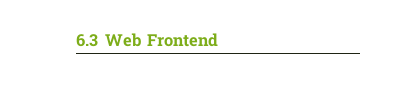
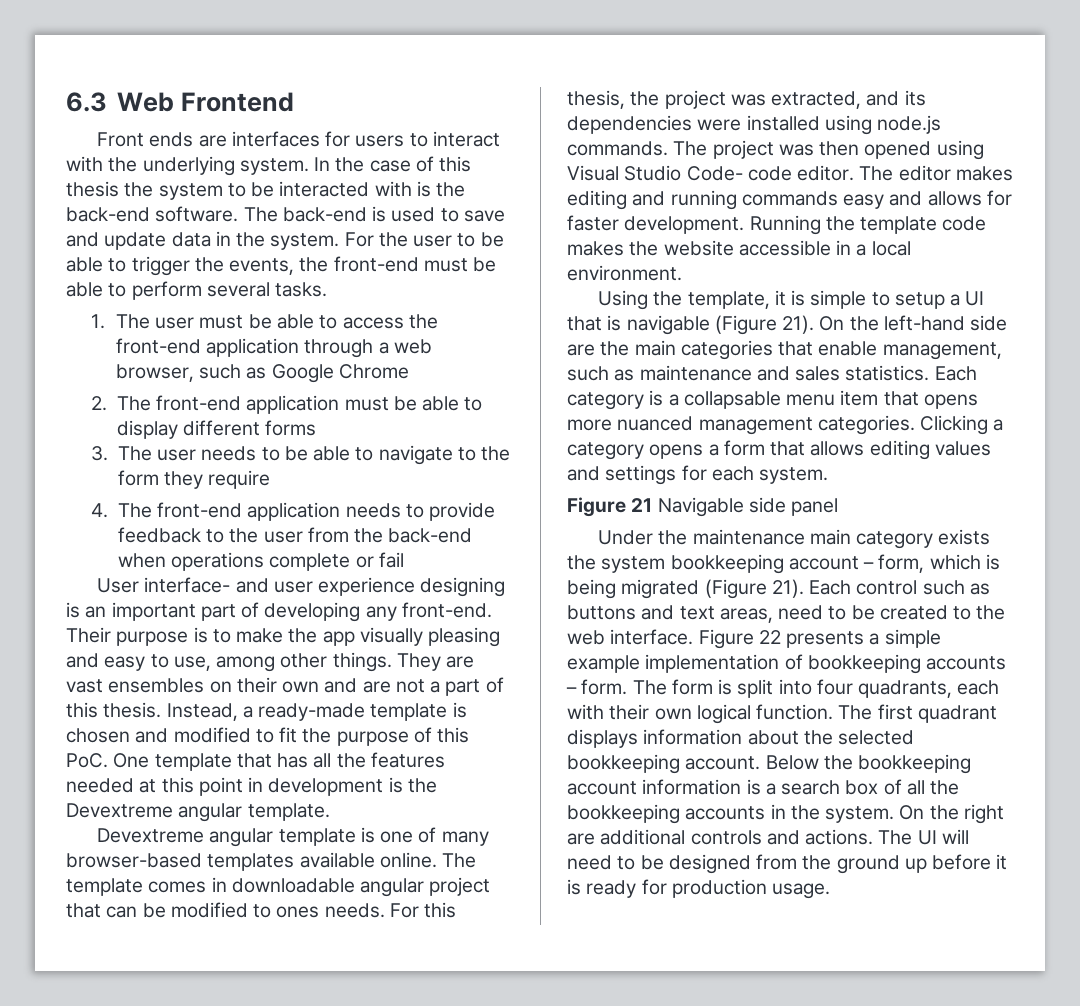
+ Front ends are interfaces for users to interact with the underlying system. In the case of this thesis the system to be interacted with is the back-end software. The back-end is used to save and update data in the system. For the user to be able to trigger the events, the front-end must be able to perform several tasks.
+ 1. The user must be able to access the front-end application through a web browser, such as Google Chrome
+ 2. The front-end application must be able to display different forms
+ 3. The user needs to be able to navigate to the form they require
+ 4. The front-end application needs to provide feedback to the user from the back-end when operations complete or fail
+ User interface- and user experience designing is an important part of developing any front-end. Their purpose is to make the app visually pleasing and easy to use, among other things. They are vast ensembles on their own and are not a part of this thesis. Instead, a ready-made template is chosen and modified to fit the purpose of this PoC. One template that has all the features needed at this point in development is the Devextreme angular template.
+ Devextreme angular template is one of many browser-based templates available online. The template comes in downloadable angular project that can be modified to ones needs. For this thesis, the project was extracted, and its dependencies were installed using node.js commands. The project was then opened using Visual Studio Code- code editor. The editor makes editing and running commands easy and allows for faster development. Running the template code makes the website accessible in a local environment.
+ Using the template, it is simple to setup a UI that is navigable (Figure 21). On the left-hand side are the main categories that enable management, such as maintenance and sales statistics. Each category is a collapsable menu item that opens more nuanced management categories. Clicking a category opens a form that allows editing values and settings for each system.
+ Figure 21 Navigable side panel
+ Under the maintenance main category exists the system bookkeeping account – form, which is being migrated (Figure 21). Each control such as buttons and text areas, need to be created to the web interface. Figure 22 presents a simple example implementation of bookkeeping accounts – form. The form is split into four quadrants, each with their own logical function. The first quadrant displays information about the selected bookkeeping account. Below the bookkeeping account information is a search box of all the bookkeeping accounts in the system. On the right are additional controls and actions. The UI will need to be designed from the ground up before it is ready for production usage.

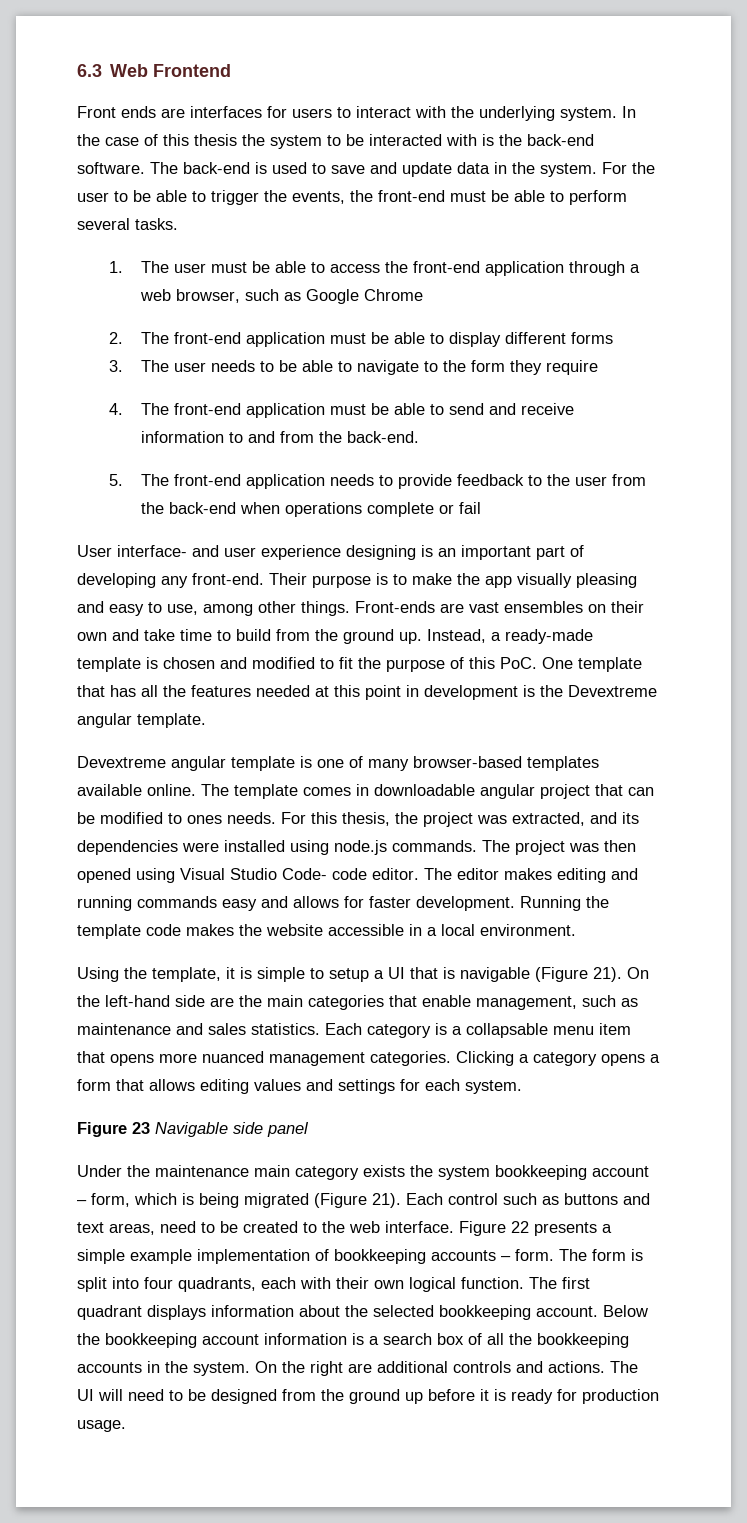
- 4. The front-end application needs to provide feedback to the user from the back-end when operations complete or fail
+ 4. The front-end application must be able to send and receive information to and from the back-end.
+ 5. The front-end application needs to provide feedback to the user from the back-end when operations complete or fail
- They are vast ensembles on their own and are not a part of this thesis.
+ Front-ends are vast ensembles on their own and take time to build from the ground up.
- Figure 21 Navigable side panel
+ Figure 23 Navigable side panel

